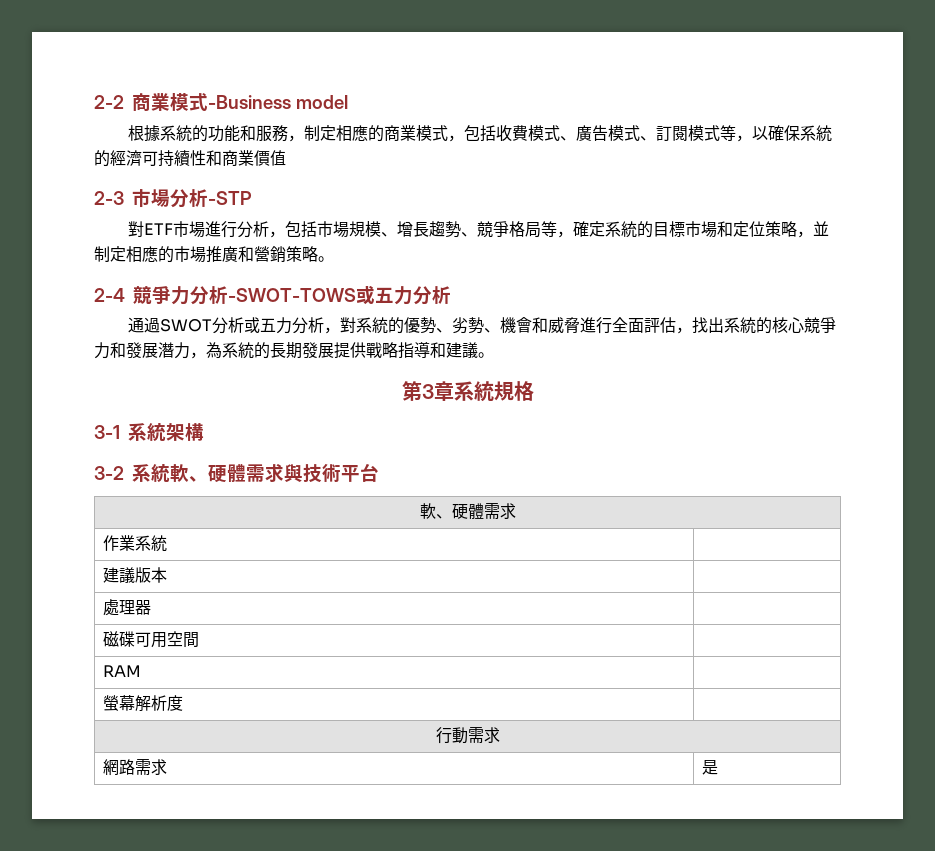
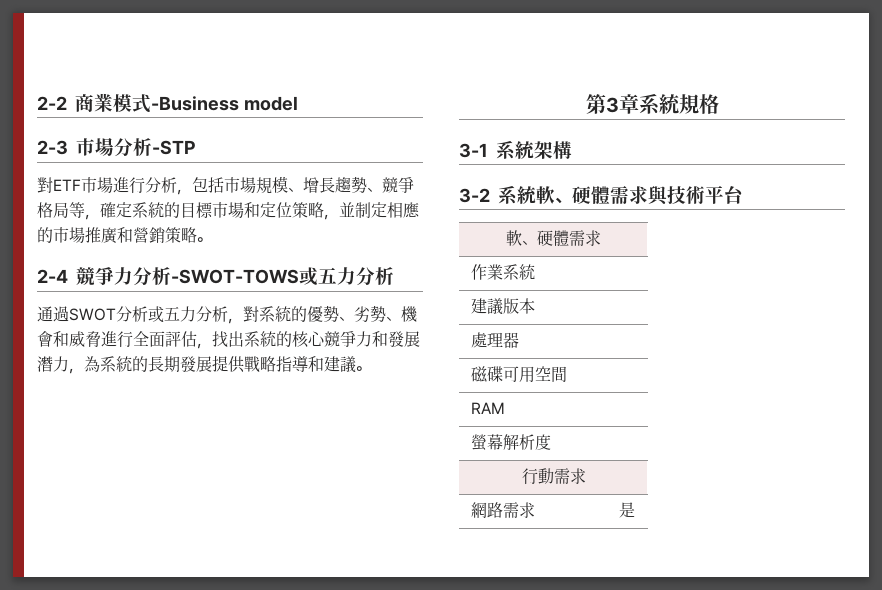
- 根據系統的功能和服務，制定相應的商業模式，包括收費模式、廣告模式、訂閱模式等，以確保系統的經濟可持續性和商業價值

